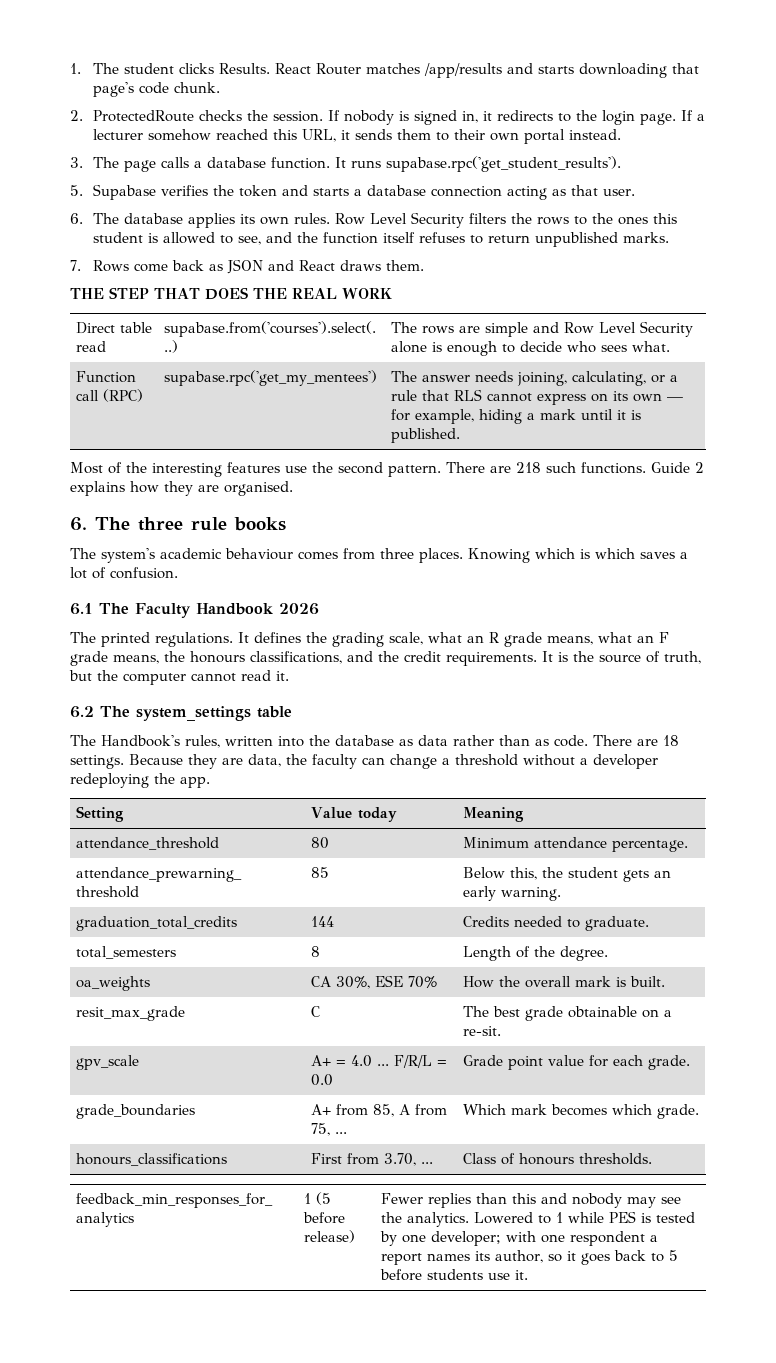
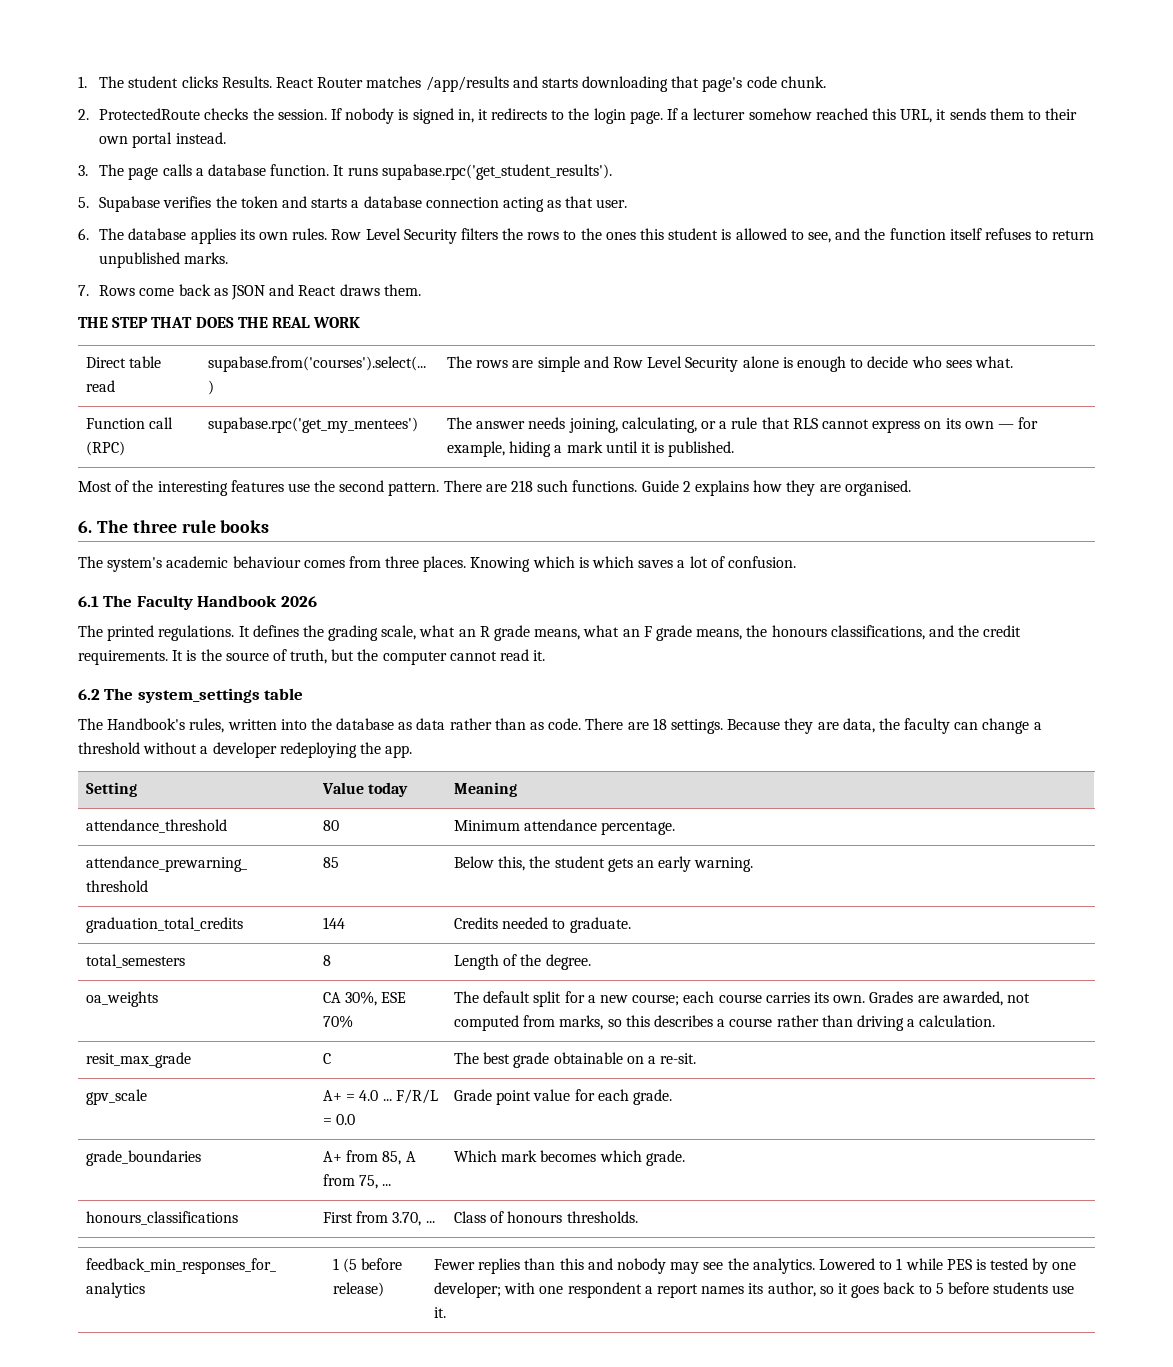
- oa_weights | CA 30%, ESE 70% | How the overall mark is built.
+ oa_weights | CA 30%, ESE 70% | The default split for a new course; each course carries its own. Grades are awarded, not computed from marks, so this describes a course rather than driving a calculation.

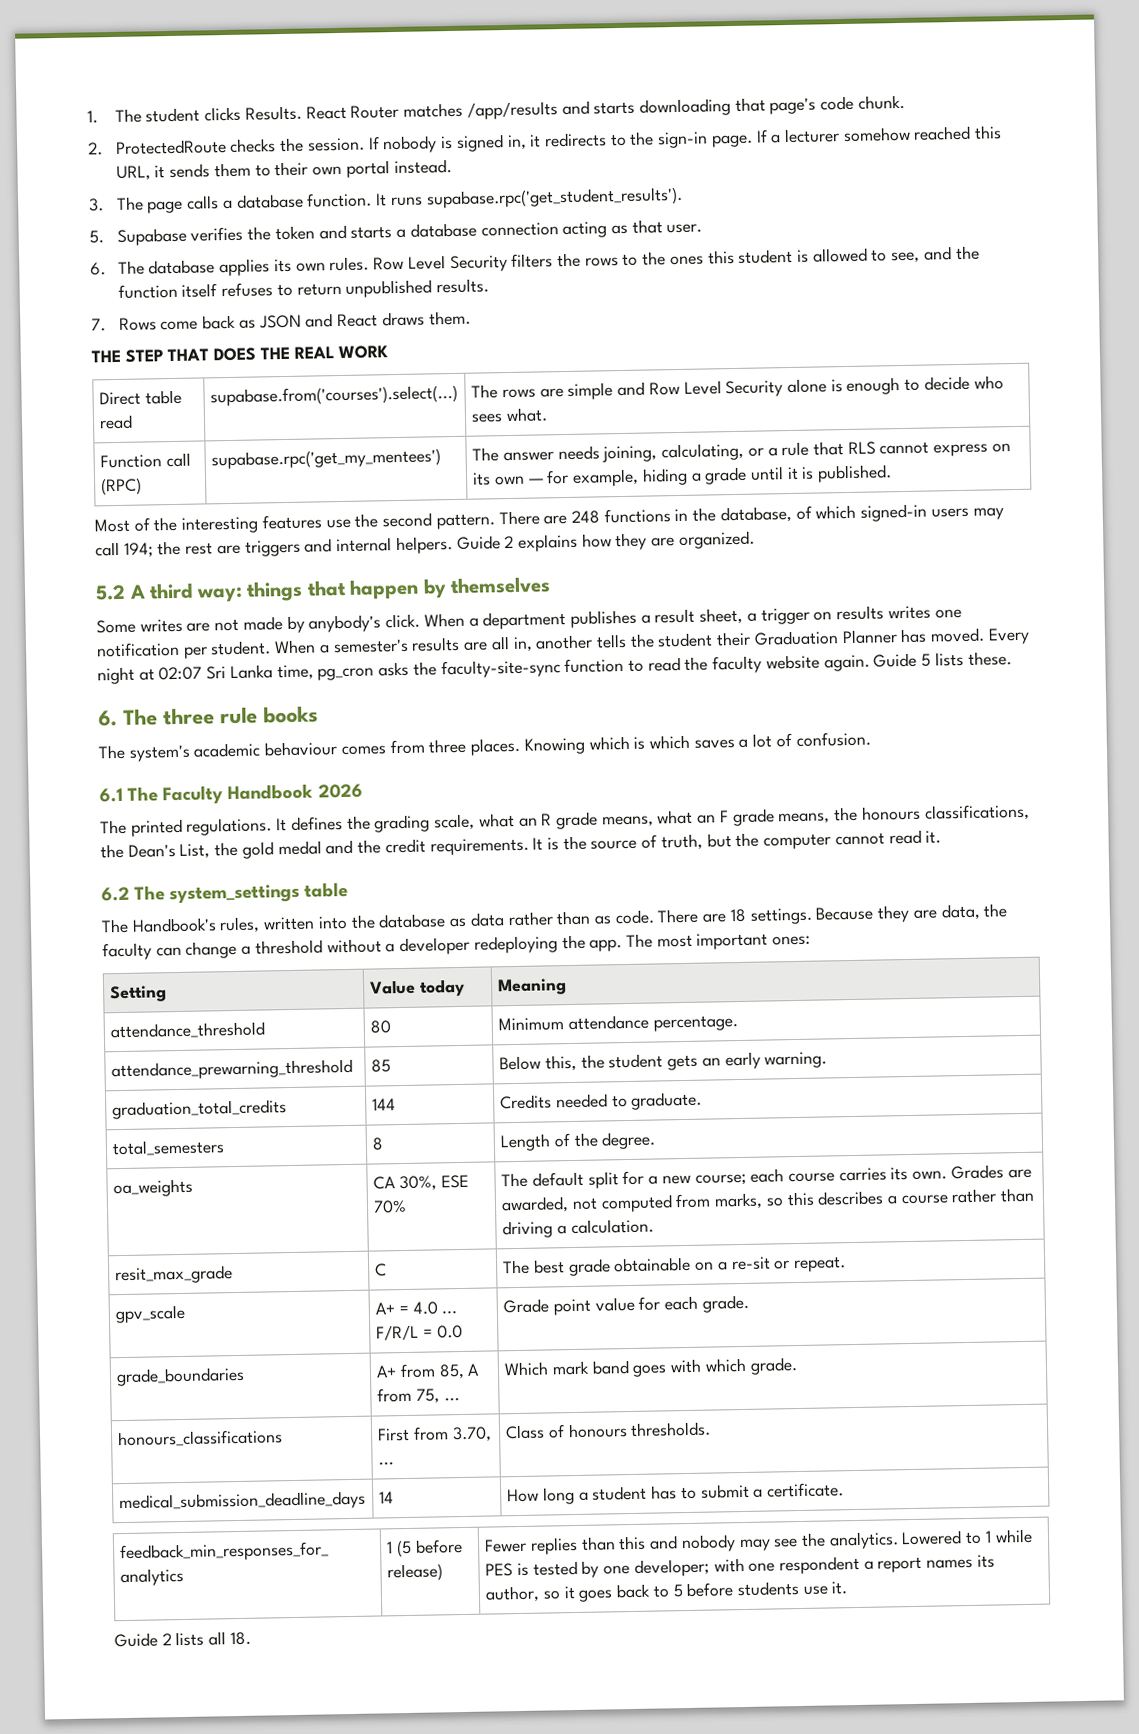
- If nobody is signed in, it redirects to the login page.
+ If nobody is signed in, it redirects to the sign-in page.
- Row Level Security filters the rows to the ones this student is allowed to see, and the function itself refuses to return unpublished marks.
+ Row Level Security filters the rows to the ones this student is allowed to see, and the function itself refuses to return unpublished results.
- Function call (RPC) | supabase.rpc('get_my_mentees') | The answer needs joining, calculating, or a rule that RLS cannot express on its own — for example, hiding a mark until it is published.
+ Function call (RPC) | supabase.rpc('get_my_mentees') | The answer needs joining, calculating, or a rule that RLS cannot express on its own — for example, hiding a grade until it is published.
- There are 218 such functions.
+ There are 248 functions in the database, of which signed-in users may call 194; the rest are triggers and internal helpers.
- Guide 2 explains how they are organised.
+ Guide 2 explains how they are organized.
+ 5.2 A third way: things that happen by themselves
+ Some writes are not made by anybody's click. When a department publishes a result sheet, a trigger on results writes one notification per student. When a semester's results are all in, another tells the student their Graduation Planner has moved. Every night at 02:07 Sri Lanka time, pg_cron asks the faculty-site-sync function to read the faculty website again. Guide 5 lists these.
- It defines the grading scale, what an R grade means, what an F grade means, the honours classifications, and the credit requirements.
+ It defines the grading scale, what an R grade means, what an F grade means, the honours classifications, the Dean's List, the gold medal and the credit requirements.
+ The most important ones:
- resit_max_grade | C | The best grade obtainable on a re-sit.
+ resit_max_grade | C | The best grade obtainable on a re-sit or repeat.
- grade_boundaries | A+ from 85, A from 75, ... | Which mark becomes which grade.
+ grade_boundaries | A+ from 85, A from 75, ... | Which mark band goes with which grade.
+ medical_submission_deadline_days | 14 | How long a student has to submit a certificate.
+ Guide 2 lists all 18.

